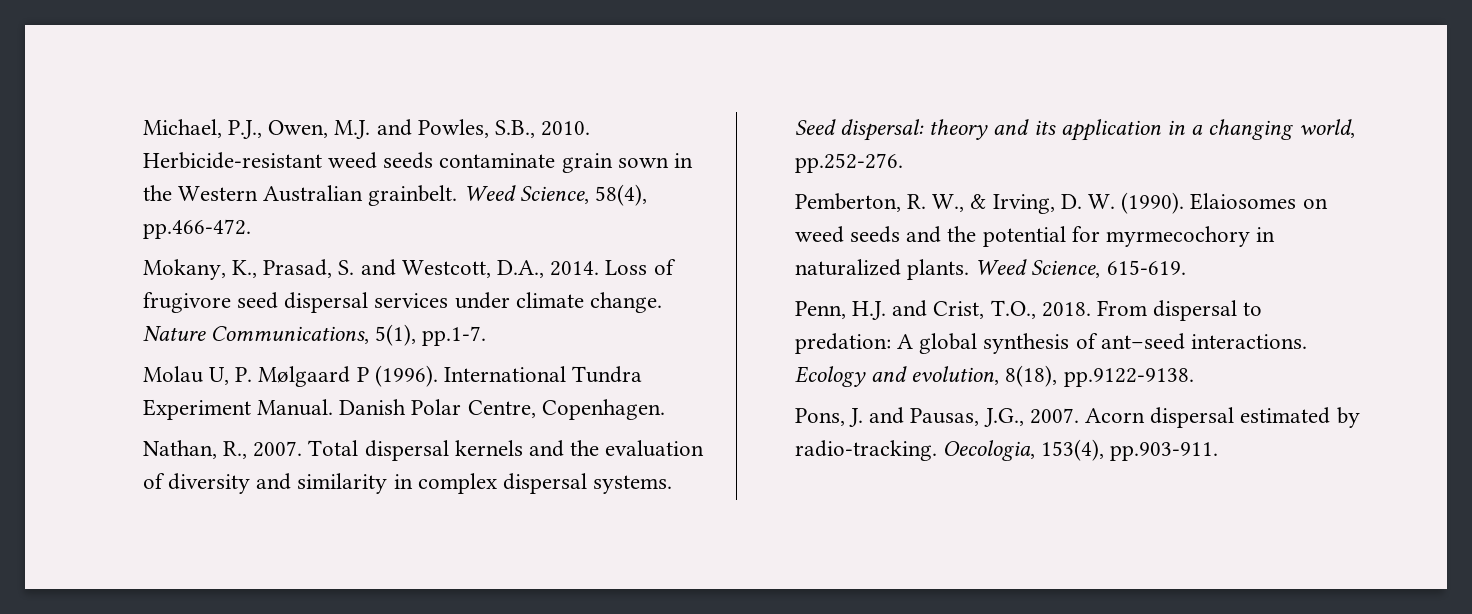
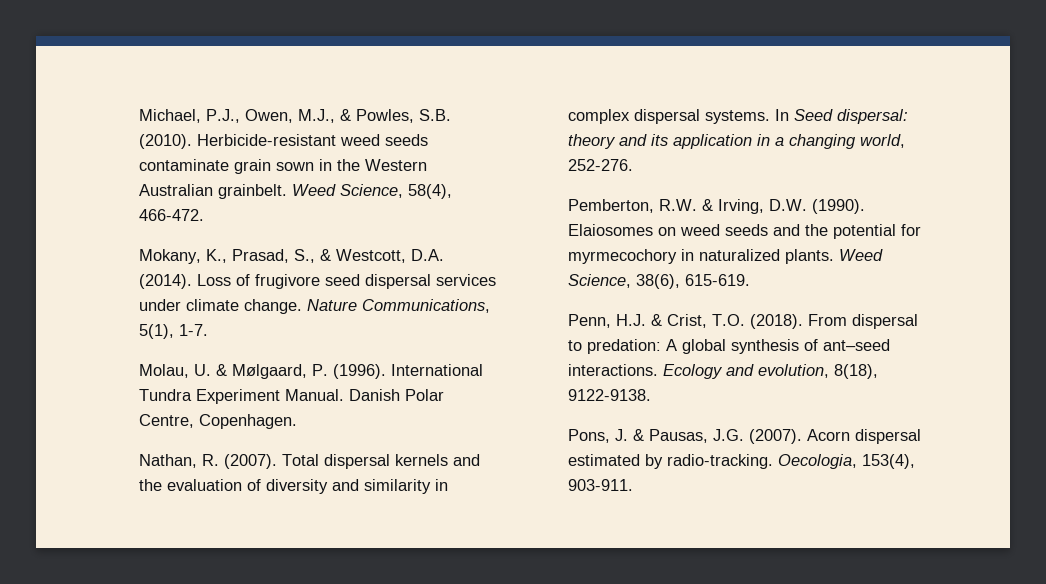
- Michael, P.J., Owen, M.J. and Powles, S.B., 2010.
+ Michael, P.J., Owen, M.J., & Powles, S.B. (2010).
- Weed Science, 58(4), pp.466-472.
+ Weed Science, 58(4), 466-472.
- Mokany, K., Prasad, S. and Westcott, D.A., 2014.
+ Mokany, K., Prasad, S., & Westcott, D.A. (2014).
- Nature Communications, 5(1), pp.1-7.
- Molau U, P. Mølgaard P (1996).
+ Nature Communications, 5(1), 1-7.
+ Molau, U. & Mølgaard, P. (1996).
- Nathan, R., 2007.
+ Nathan, R. (2007).
- Seed dispersal: theory and its application in a changing world, pp.252-276.
+ In Seed dispersal: theory and its application in a changing world, 252-276.
- Pemberton, R. W., & Irving, D. W. (1990).
+ Pemberton, R.W. & Irving, D.W. (1990).
- Weed Science, 615-619.
+ Weed Science, 38(6), 615-619.
- Penn, H.J. and Crist, T.O., 2018.
+ Penn, H.J. & Crist, T.O. (2018).
- Ecology and evolution, 8(18), pp.9122-9138.
+ Ecology and evolution, 8(18), 9122-9138.
- Pons, J. and Pausas, J.G., 2007.
+ Pons, J. & Pausas, J.G. (2007).
- Oecologia, 153(4), pp.903-911.
+ Oecologia, 153(4), 903-911.

